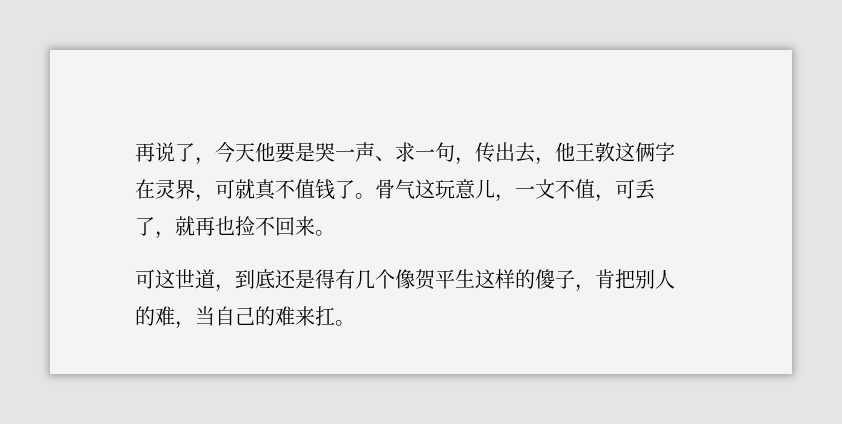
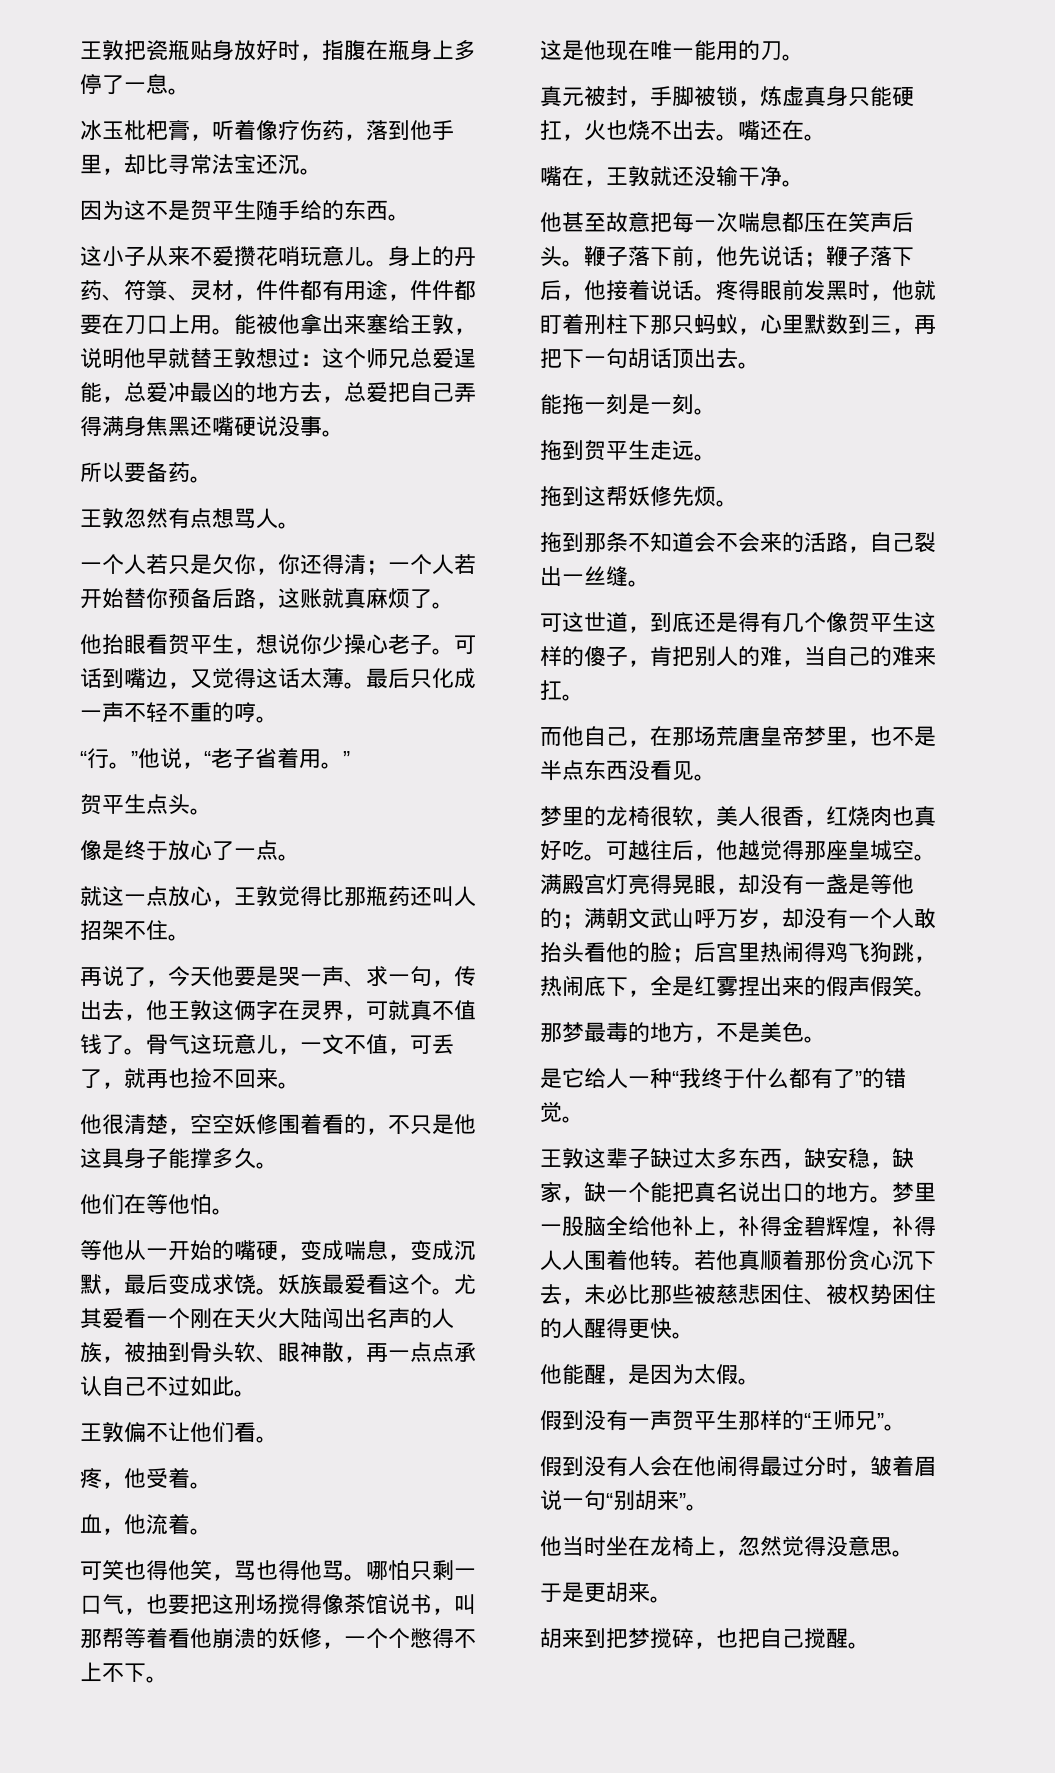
+ 王敦把瓷瓶贴身放好时，指腹在瓶身上多停了一息。
+ 冰玉枇杷膏，听着像疗伤药，落到他手里，却比寻常法宝还沉。
+ 因为这不是贺平生随手给的东西。
+ 这小子从来不爱攒花哨玩意儿。身上的丹药、符箓、灵材，件件都有用途，件件都要在刀口上用。能被他拿出来塞给王敦，说明他早就替王敦想过：这个师兄总爱逞能，总爱冲最凶的地方去，总爱把自己弄得满身焦黑还嘴硬说没事。
+ 所以要备药。
+ 王敦忽然有点想骂人。
+ 一个人若只是欠你，你还得清；一个人若开始替你预备后路，这账就真麻烦了。
+ 他抬眼看贺平生，想说你少操心老子。可话到嘴边，又觉得这话太薄。最后只化成一声不轻不重的哼。
+ “行。”他说，“老子省着用。”
+ 贺平生点头。
+ 像是终于放心了一点。
+ 就这一点放心，王敦觉得比那瓶药还叫人招架不住。
+ 他很清楚，空空妖修围着看的，不只是他这具身子能撑多久。
+ 他们在等他怕。
+ 等他从一开始的嘴硬，变成喘息，变成沉默，最后变成求饶。妖族最爱看这个。尤其爱看一个刚在天火大陆闯出名声的人族，被抽到骨头软、眼神散，再一点点承认自己不过如此。
+ 王敦偏不让他们看。
+ 疼，他受着。
+ 血，他流着。
+ 可笑也得他笑，骂也得他骂。哪怕只剩一口气，也要把这刑场搅得像茶馆说书，叫那帮等着看他崩溃的妖修，一个个憋得不上不下。
+ 这是他现在唯一能用的刀。
+ 真元被封，手脚被锁，炼虚真身只能硬扛，火也烧不出去。嘴还在。
+ 嘴在，王敦就还没输干净。
+ 他甚至故意把每一次喘息都压在笑声后头。鞭子落下前，他先说话；鞭子落下后，他接着说话。疼得眼前发黑时，他就盯着刑柱下那只蚂蚁，心里默数到三，再把下一句胡话顶出去。
+ 能拖一刻是一刻。
+ 拖到贺平生走远。
+ 拖到这帮妖修先烦。
+ 拖到那条不知道会不会来的活路，自己裂出一丝缝。
+ 而他自己，在那场荒唐皇帝梦里，也不是半点东西没看见。
+ 梦里的龙椅很软，美人很香，红烧肉也真好吃。可越往后，他越觉得那座皇城空。满殿宫灯亮得晃眼，却没有一盏是等他的；满朝文武山呼万岁，却没有一个人敢抬头看他的脸；后宫里热闹得鸡飞狗跳，热闹底下，全是红雾捏出来的假声假笑。
+ 那梦最毒的地方，不是美色。
+ 是它给人一种“我终于什么都有了”的错觉。
+ 王敦这辈子缺过太多东西，缺安稳，缺家，缺一个能把真名说出口的地方。梦里一股脑全给他补上，补得金碧辉煌，补得人人围着他转。若他真顺着那份贪心沉下去，未必比那些被慈悲困住、被权势困住的人醒得更快。
+ 他能醒，是因为太假。
+ 假到没有一声贺平生那样的“王师兄”。
+ 假到没有人会在他闹得最过分时，皱着眉说一句“别胡来”。
+ 他当时坐在龙椅上，忽然觉得没意思。
+ 于是更胡来。
+ 胡来到把梦搅碎，也把自己搅醒。

